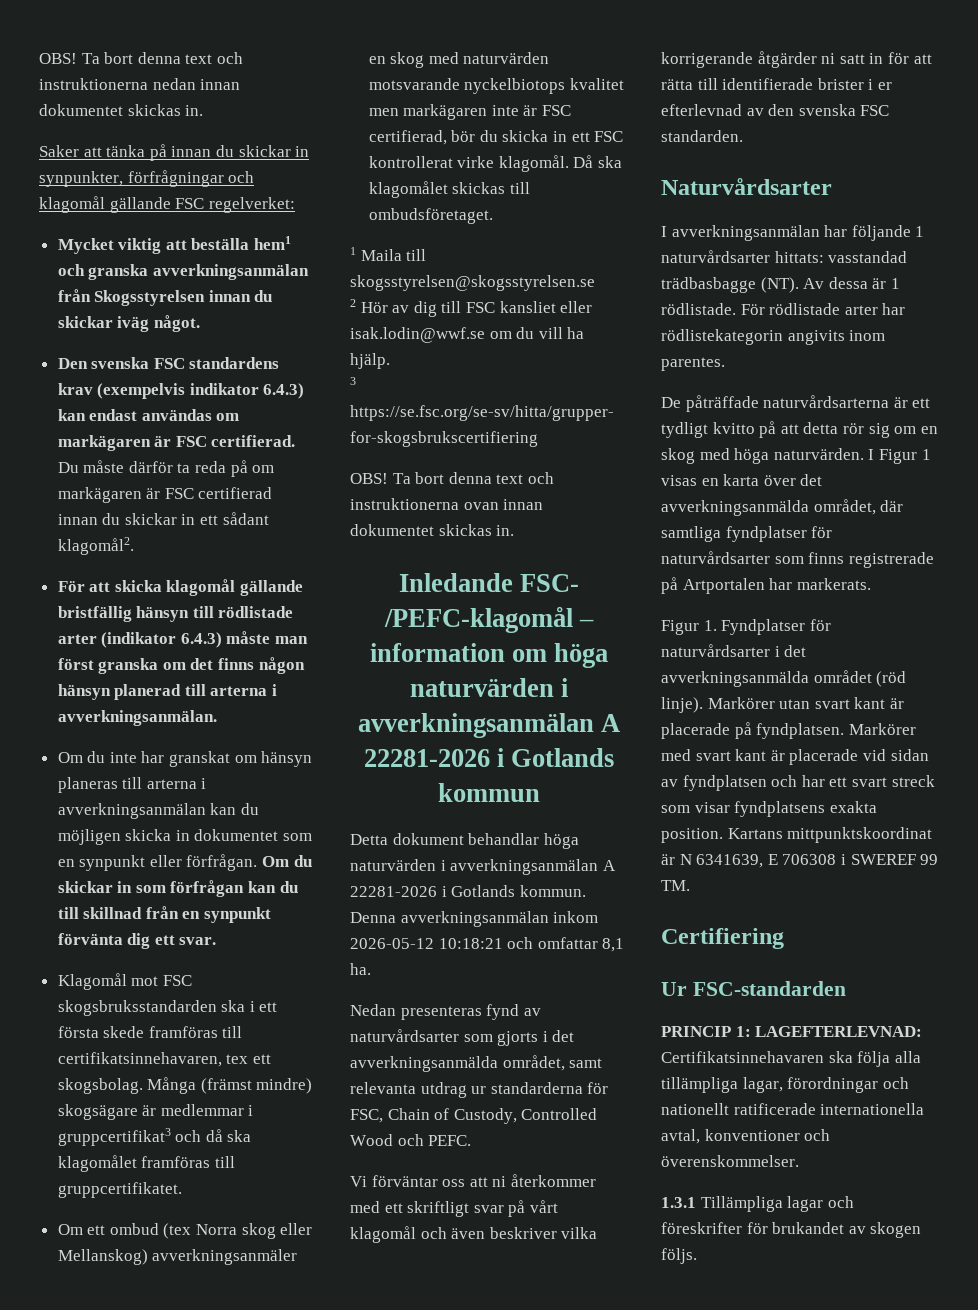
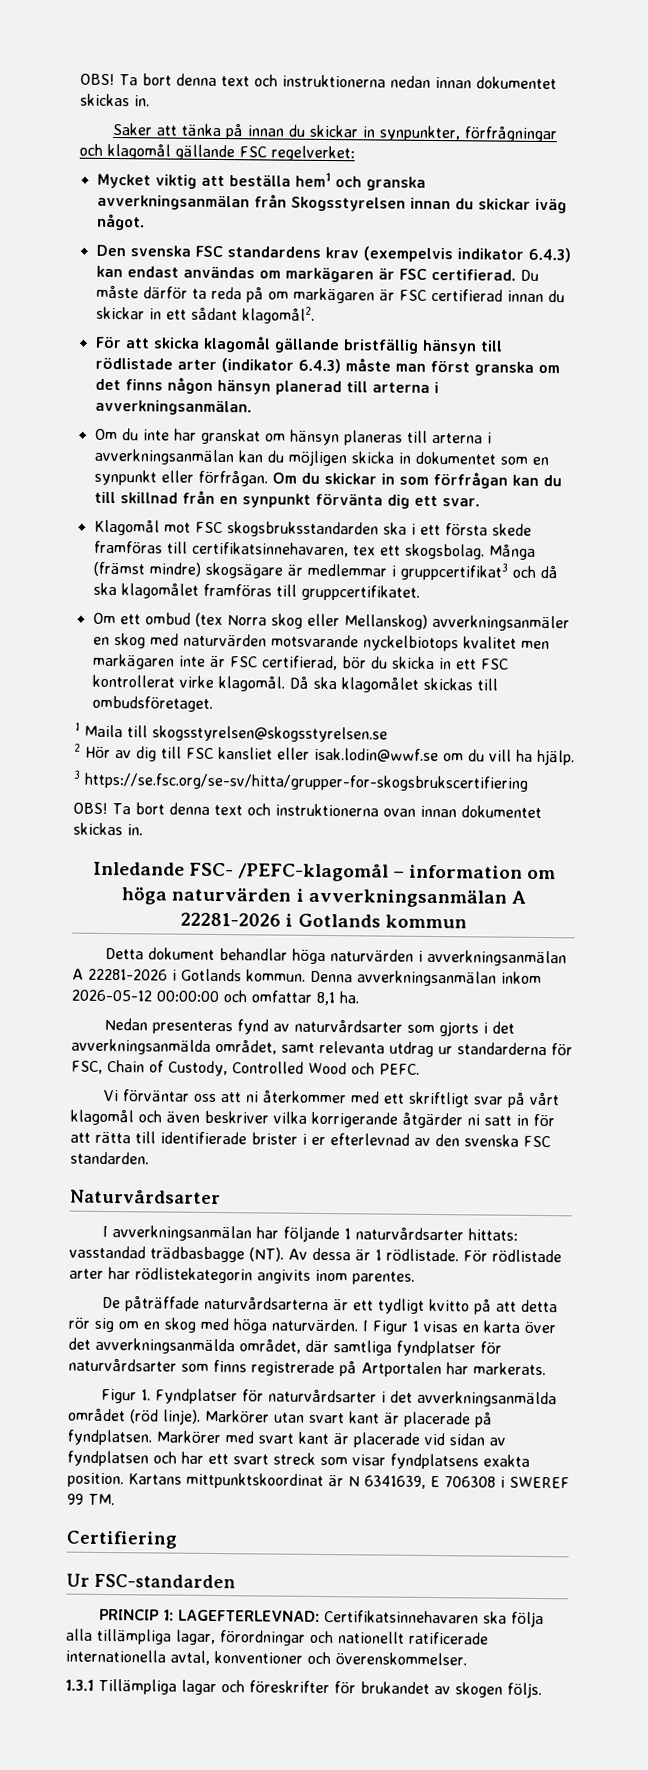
- Denna avverkningsanmälan inkom 2026-05-12 10:18:21 och omfattar 8,1 ha.
+ Denna avverkningsanmälan inkom 2026-05-12 00:00:00 och omfattar 8,1 ha.

